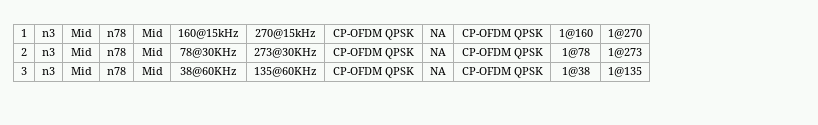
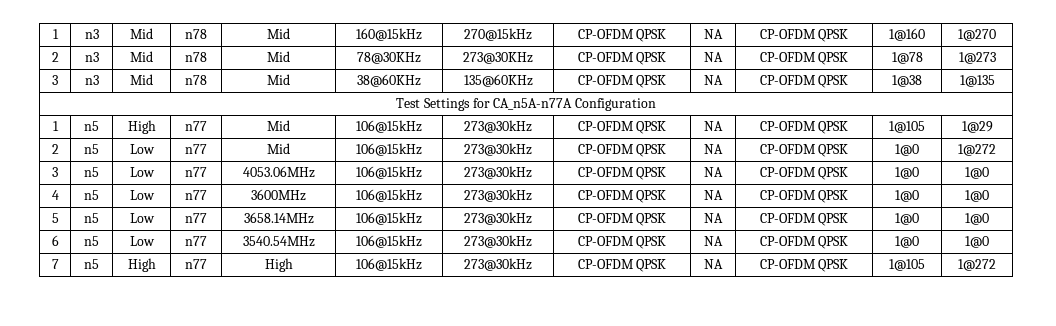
+ Test Settings for CA_n5A-n77A Configuration
+ 1 | n5 | High | n77 | Mid | 106@15kHz | 273@30kHz | CP-OFDM QPSK | NA | CP-OFDM QPSK | 1@105 | 1@29
+ 2 | n5 | Low | n77 | Mid | 106@15kHz | 273@30kHz | CP-OFDM QPSK | NA | CP-OFDM QPSK | 1@0 | 1@272
+ 3 | n5 | Low | n77 | 4053.06MHz | 106@15kHz | 273@30kHz | CP-OFDM QPSK | NA | CP-OFDM QPSK | 1@0 | 1@0
+ 4 | n5 | Low | n77 | 3600MHz | 106@15kHz | 273@30kHz | CP-OFDM QPSK | NA | CP-OFDM QPSK | 1@0 | 1@0
+ 5 | n5 | Low | n77 | 3658.14MHz | 106@15kHz | 273@30kHz | CP-OFDM QPSK | NA | CP-OFDM QPSK | 1@0 | 1@0
+ 6 | n5 | Low | n77 | 3540.54MHz | 106@15kHz | 273@30kHz | CP-OFDM QPSK | NA | CP-OFDM QPSK | 1@0 | 1@0
+ 7 | n5 | High | n77 | High | 106@15kHz | 273@30kHz | CP-OFDM QPSK | NA | CP-OFDM QPSK | 1@105 | 1@272

